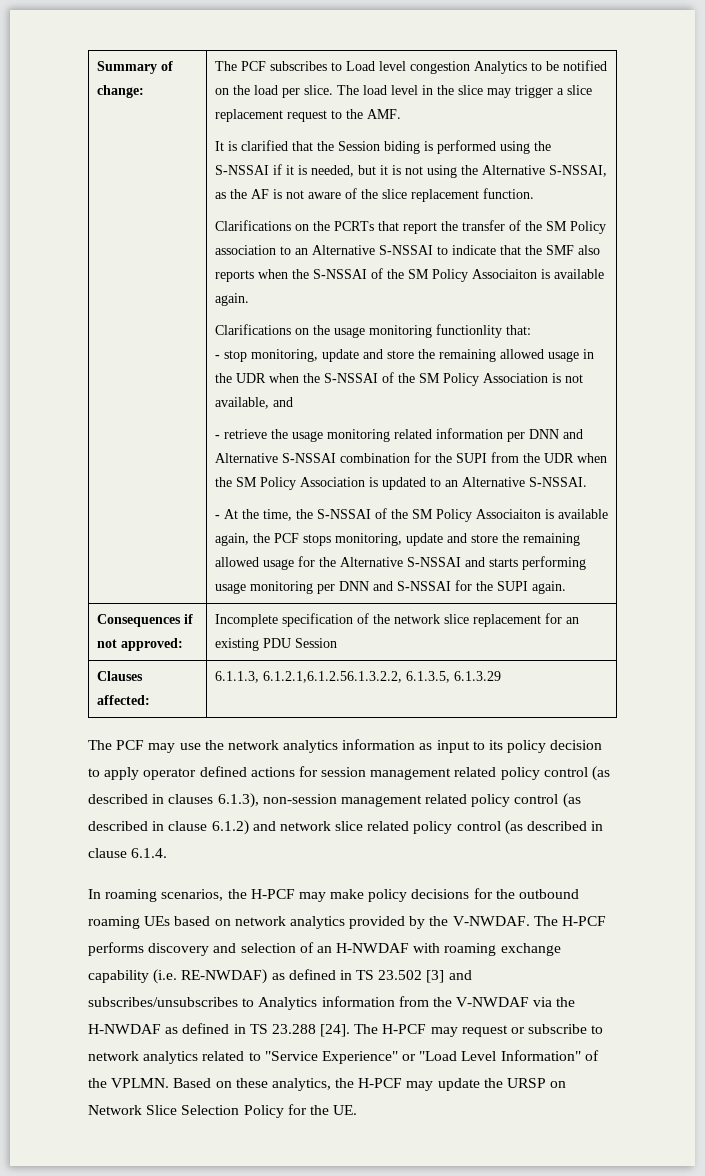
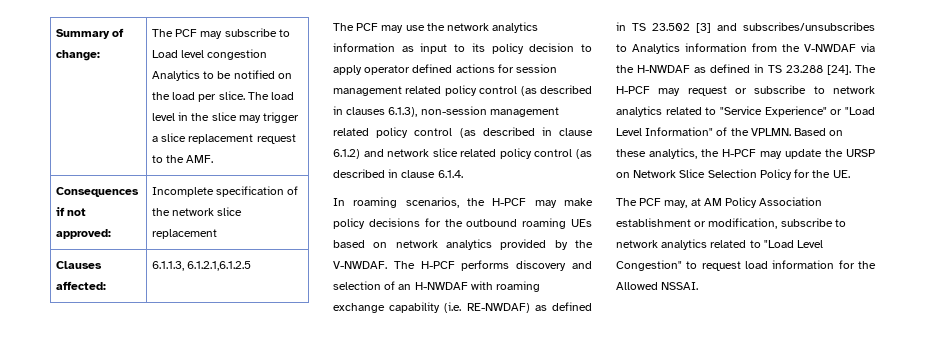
- The PCF subscribes to Load level congestion Analytics to be notified on the load per slice.
+ The PCF may subscribe to Load level congestion Analytics to be notified on the load per slice.
- It is clarified that the Session biding is performed using the S-NSSAI if it is needed, but it is not using the Alternative S-NSSAI, as the AF is not aware of the slice replacement function.
- Clarifications on the PCRTs that report the transfer of the SM Policy association to an Alternative S-NSSAI to indicate that the SMF also reports when the S-NSSAI of the SM Policy Associaiton is available again.
- Clarifications on the usage monitoring functionlity that:
- - stop monitoring, update and store the remaining allowed usage in the UDR when the S-NSSAI of the SM Policy Association is not available, and
- - retrieve the usage monitoring related information per DNN and Alternative S-NSSAI combination for the SUPI from the UDR when the SM Policy Association is updated to an Alternative S-NSSAI.
- - At the time, the S-NSSAI of the SM Policy Associaiton is available again, the PCF stops monitoring, update and store the remaining allowed usage for the Alternative S-NSSAI and starts performing usage monitoring per DNN and S-NSSAI for the SUPI again.
- Consequences if not approved: | Incomplete specification of the network slice replacement for an existing PDU Session
+ Consequences if not approved: | Incomplete specification of the network slice replacement
- Clauses affected: | 6.1.1.3, 6.1.2.1,6.1.2.56.1.3.2.2, 6.1.3.5, 6.1.3.29
+ Clauses affected: | 6.1.1.3, 6.1.2.1,6.1.2.5
+ The PCF may, at AM Policy Association establishment or modification, subscribe to network analytics related to "Load Level Congestion" to request load information for the Allowed NSSAI.

